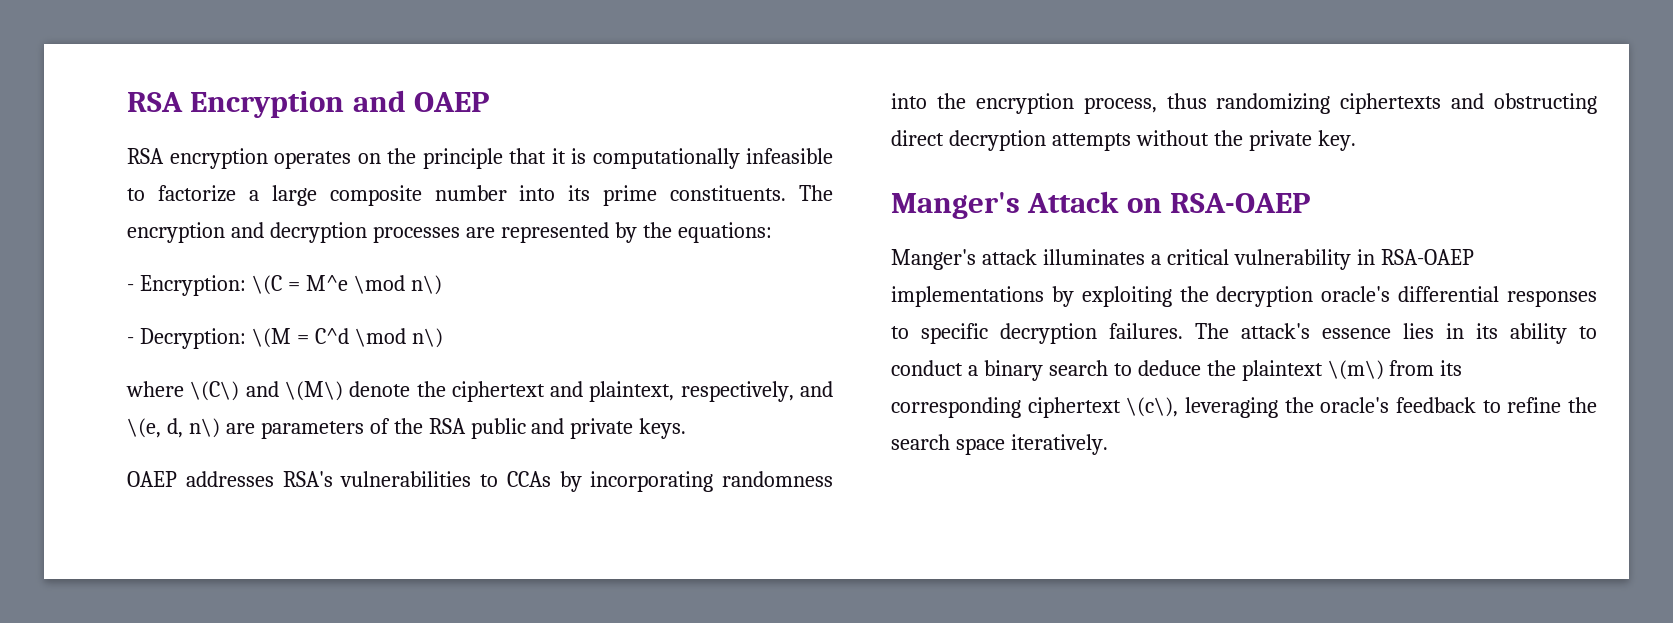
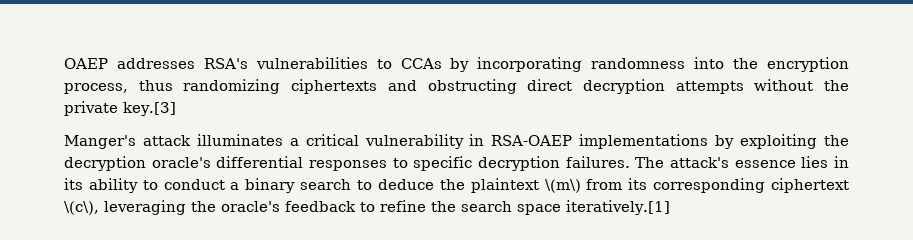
- RSA Encryption and OAEP
- RSA encryption operates on the principle that it is computationally infeasible to factorize a large composite number into its prime constituents. The encryption and decryption processes are represented by the equations:
- - Encryption: \(C = M^e \mod n\)
- - Decryption: \(M = C^d \mod n\)
- where \(C\) and \(M\) denote the ciphertext and plaintext, respectively, and \(e, d, n\) are parameters of the RSA public and private keys.
- OAEP addresses RSA's vulnerabilities to CCAs by incorporating randomness into the encryption process, thus randomizing ciphertexts and obstructing direct decryption attempts without the private key.
- Manger's Attack on RSA-OAEP
+ OAEP addresses RSA's vulnerabilities to CCAs by incorporating randomness into the encryption process, thus randomizing ciphertexts and obstructing direct decryption attempts without the private key.[3]
- The attack's essence lies in its ability to conduct a binary search to deduce the plaintext \(m\) from its corresponding ciphertext \(c\), leveraging the oracle's feedback to refine the search space iteratively.
+ The attack's essence lies in its ability to conduct a binary search to deduce the plaintext \(m\) from its corresponding ciphertext \(c\), leveraging the oracle's feedback to refine the search space iteratively.[1]

